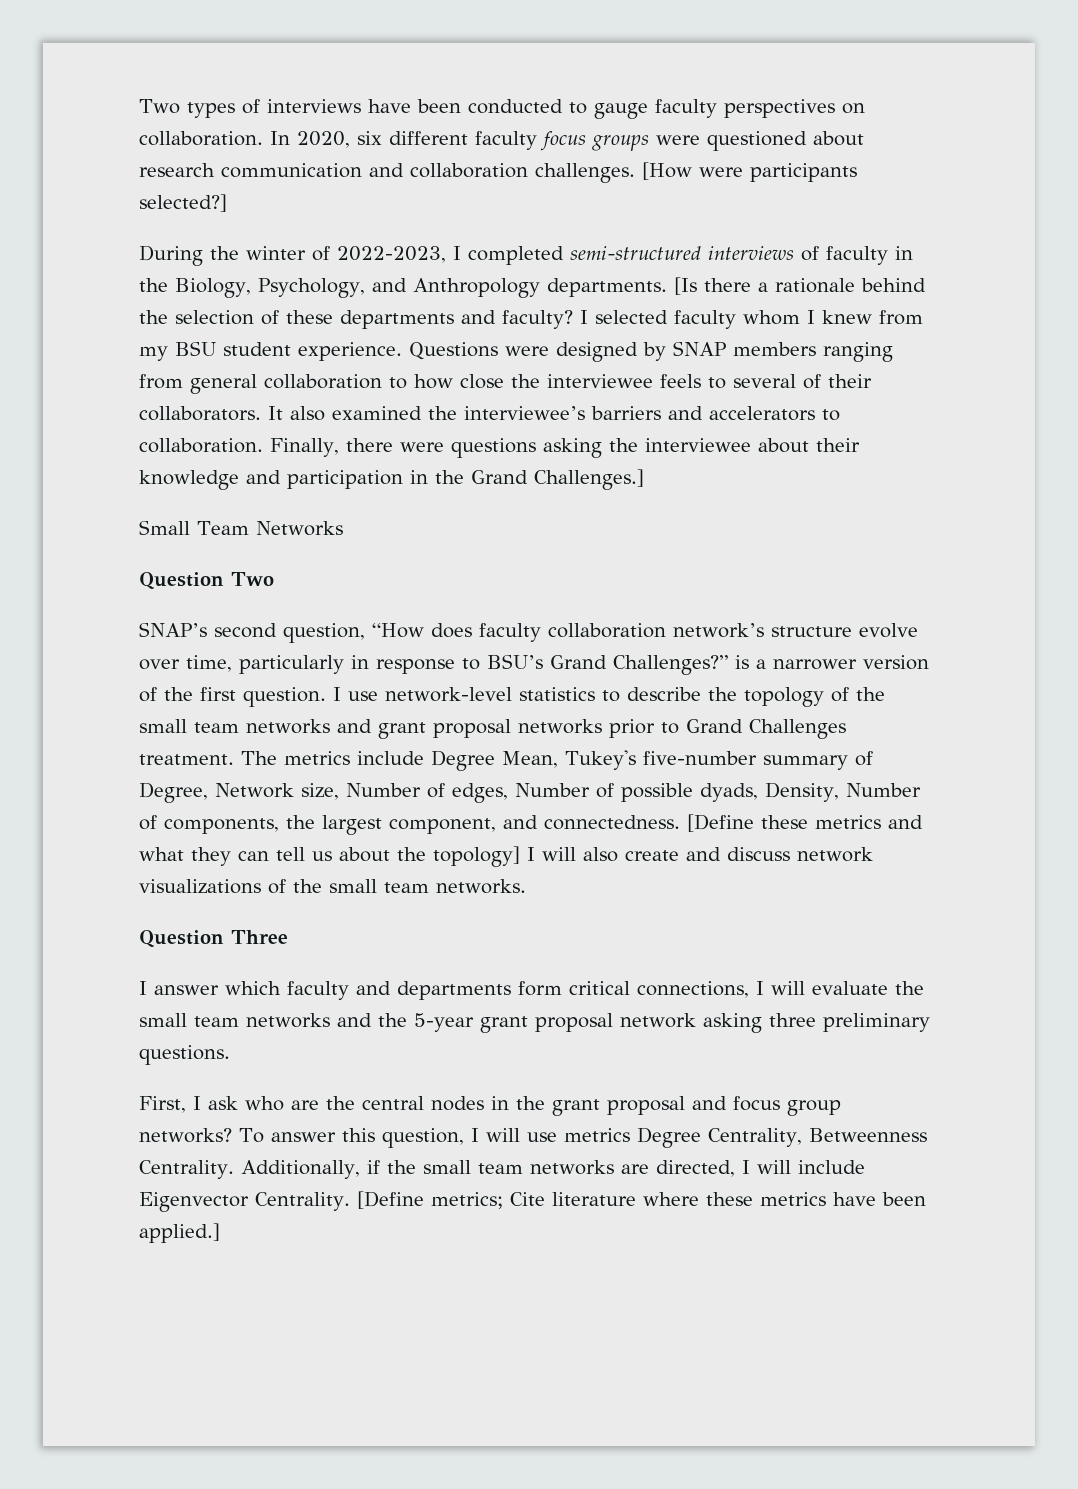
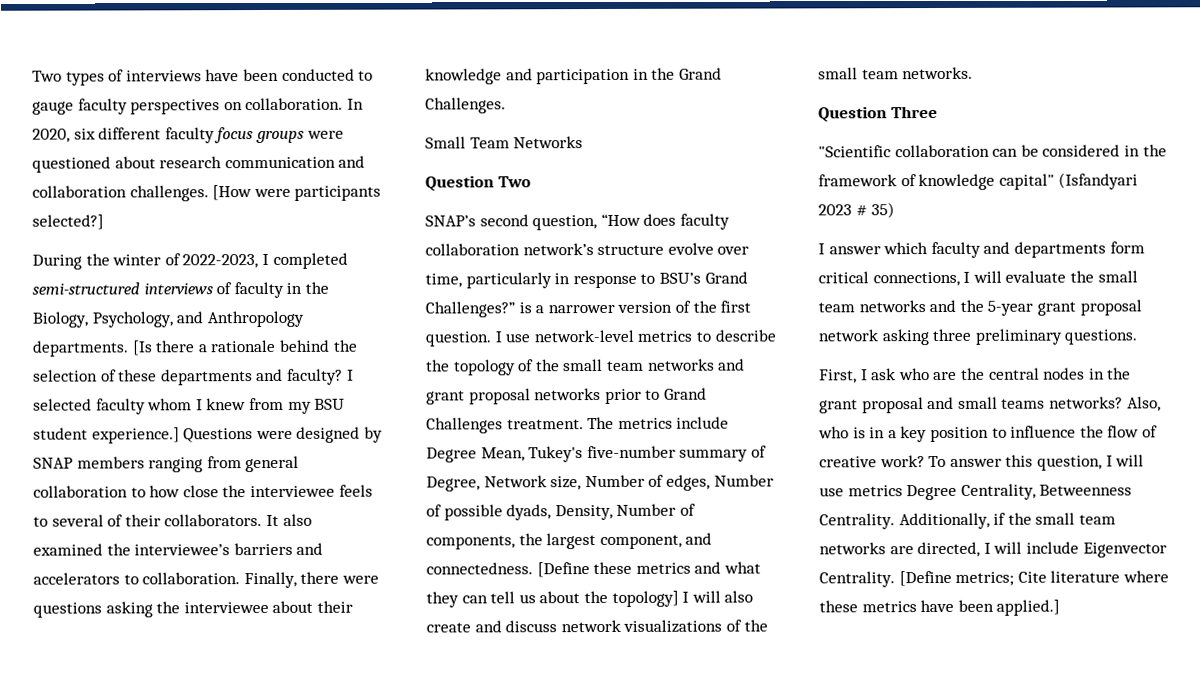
- I selected faculty whom I knew from my BSU student experience.
+ I selected faculty whom I knew from my BSU student experience.]
- Finally, there were questions asking the interviewee about their knowledge and participation in the Grand Challenges.]
+ Finally, there were questions asking the interviewee about their knowledge and participation in the Grand Challenges.
- I use network-level statistics to describe the topology of the small team networks and grant proposal networks prior to Grand Challenges treatment.
+ I use network-level metrics to describe the topology of the small team networks and grant proposal networks prior to Grand Challenges treatment.
+ "Scientific collaboration can be considered in the framework of knowledge capital" (Isfandyari 2023 # 35)
- First, I ask who are the central nodes in the grant proposal and focus group networks?
+ First, I ask who are the central nodes in the grant proposal and small teams networks? Also, who is in a key position to influence the flow of creative work?

